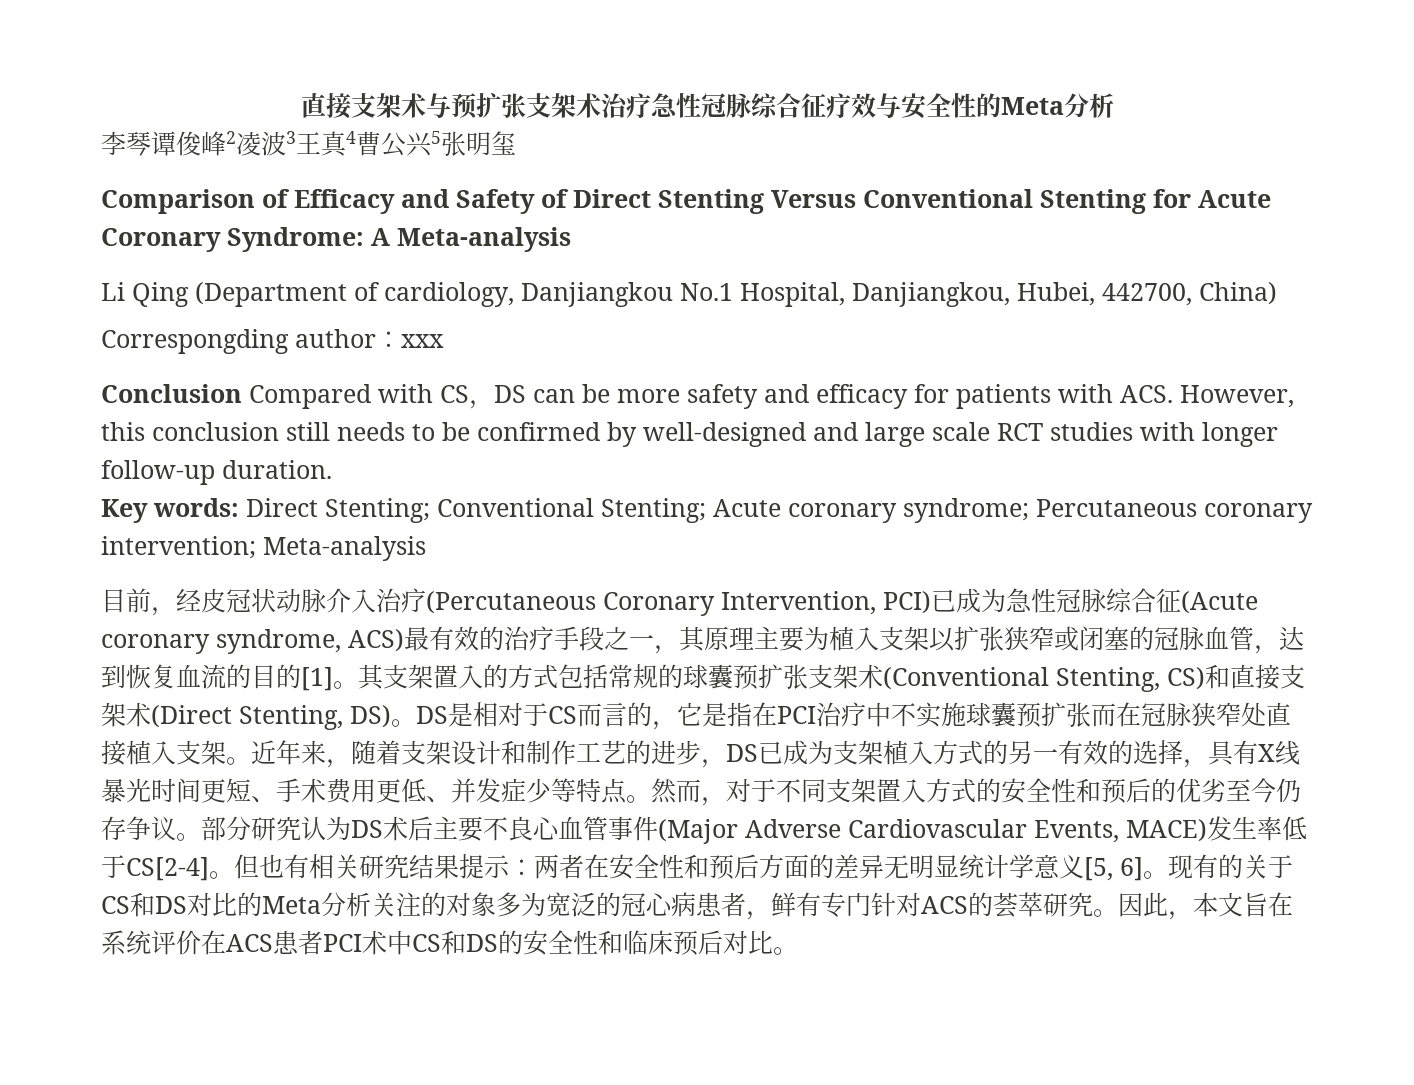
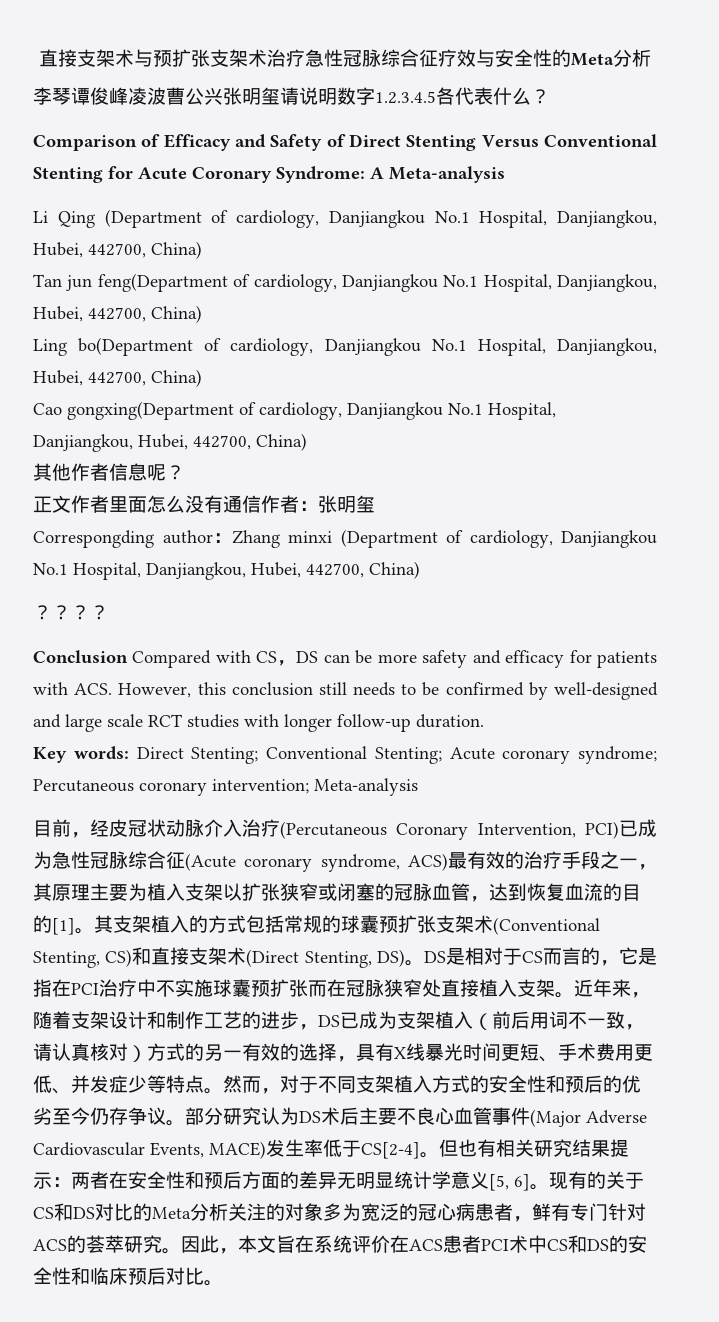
- 李琴谭俊峰2凌波3王真4曹公兴5张明玺
+ 李琴谭俊峰凌波曹公兴张明玺请说明数字1.2.3.4.5各代表什么？
- Correspongding author：xxx
+ Tan jun feng(Department of cardiology, Danjiangkou No.1 Hospital, Danjiangkou, Hubei, 442700, China)
+ Ling bo(Department of cardiology, Danjiangkou No.1 Hospital, Danjiangkou, Hubei, 442700, China)
+ Cao gongxing(Department of cardiology, Danjiangkou No.1 Hospital, Danjiangkou, Hubei, 442700, China)
+ 其他作者信息呢？
+ 正文作者里面怎么没有通信作者：张明玺
+ Correspongding author：Zhang minxi (Department of cardiology, Danjiangkou No.1 Hospital, Danjiangkou, Hubei, 442700, China)
+ ？？？？
- 其支架置入的方式包括常规的球囊预扩张支架术(Conventional Stenting, CS)和直接支架术(Direct Stenting, DS)。
+ 其支架植入的方式包括常规的球囊预扩张支架术(Conventional Stenting, CS)和直接支架术(Direct Stenting, DS)。
- 近年来，随着支架设计和制作工艺的进步，DS已成为支架植入方式的另一有效的选择，具有X线暴光时间更短、手术费用更低、并发症少等特点。
+ 近年来，随着支架设计和制作工艺的进步，DS已成为支架植入（前后用词不一致，请认真核对）方式的另一有效的选择，具有X线暴光时间更短、手术费用更低、并发症少等特点。
- 然而，对于不同支架置入方式的安全性和预后的优劣至今仍存争议。
+ 然而，对于不同支架植入方式的安全性和预后的优劣至今仍存争议。

